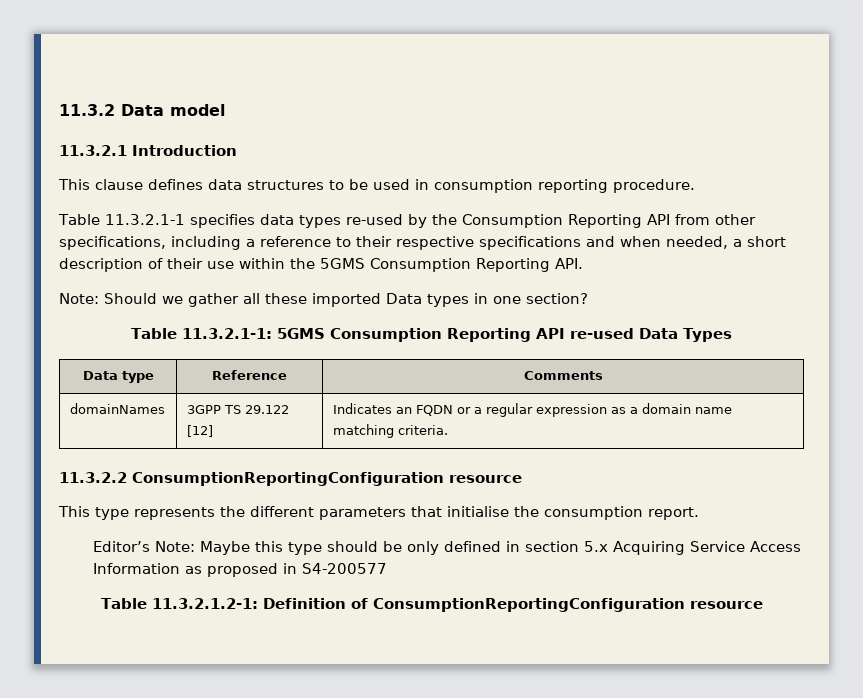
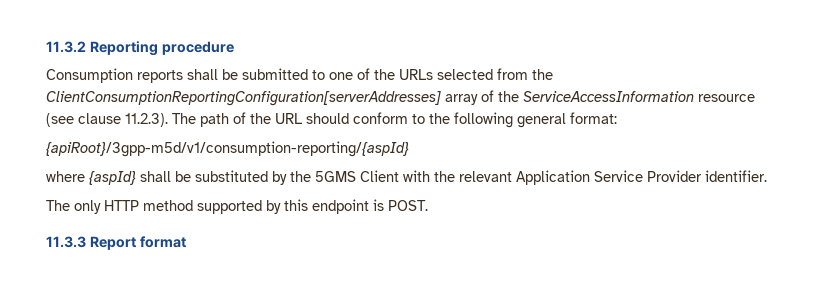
- 11.3.2 Data model
- 11.3.2.1 Introduction
- This clause defines data structures to be used in consumption reporting procedure.
- Table 11.3.2.1-1 specifies data types re-used by the Consumption Reporting API from other specifications, including a reference to their respective specifications and when needed, a short description of their use within the 5GMS Consumption Reporting API.
- Note: Should we gather all these imported Data types in one section?
- Table 11.3.2.1-1: 5GMS Consumption Reporting API re-used Data Types
- Data type | Reference | Comments
- domainNames | 3GPP TS 29.122 [12] | Indicates an FQDN or a regular expression as a domain name matching criteria.
- 11.3.2.2 ConsumptionReportingConfiguration resource
- This type represents the different parameters that initialise the consumption report.
- Editor’s Note: Maybe this type should be only defined in section 5.x Acquiring Service Access Information as proposed in S4-200577
- Table 11.3.2.1.2-1: Definition of ConsumptionReportingConfiguration resource
+ 11.3.2 Reporting procedure
+ Consumption reports shall be submitted to one of the URLs selected from the ClientConsumptionReportingConfiguration[serverAddresses] array of the ServiceAccessInformation resource (see clause 11.2.3). The path of the URL should conform to the following general format:
+ {apiRoot}/3gpp-m5d/v1/consumption-reporting/{aspId}
+ where {aspId} shall be substituted by the 5GMS Client with the relevant Application Service Provider identifier.
+ The only HTTP method supported by this endpoint is POST.
+ 11.3.3 Report format

